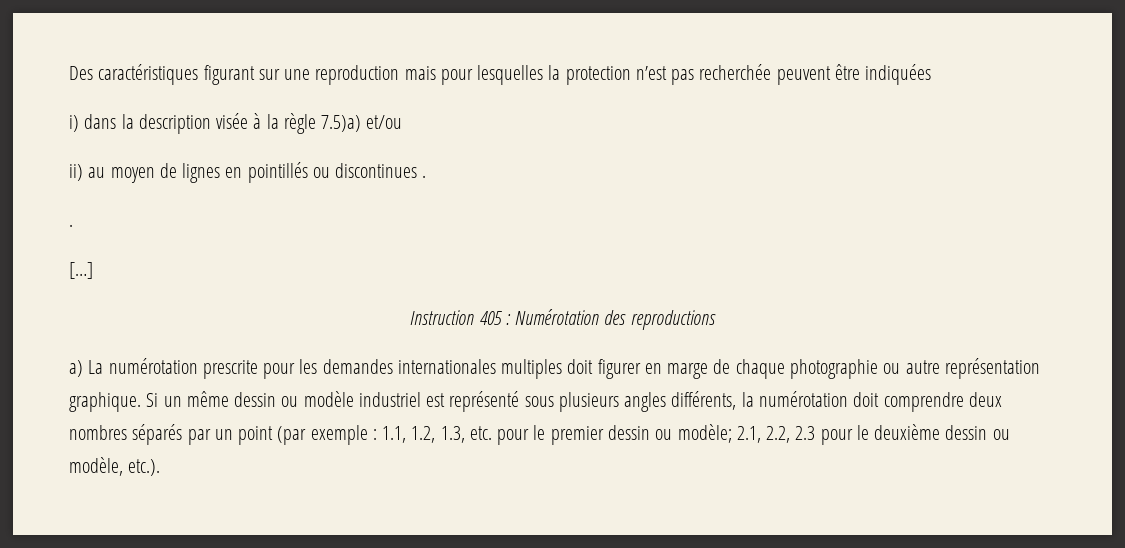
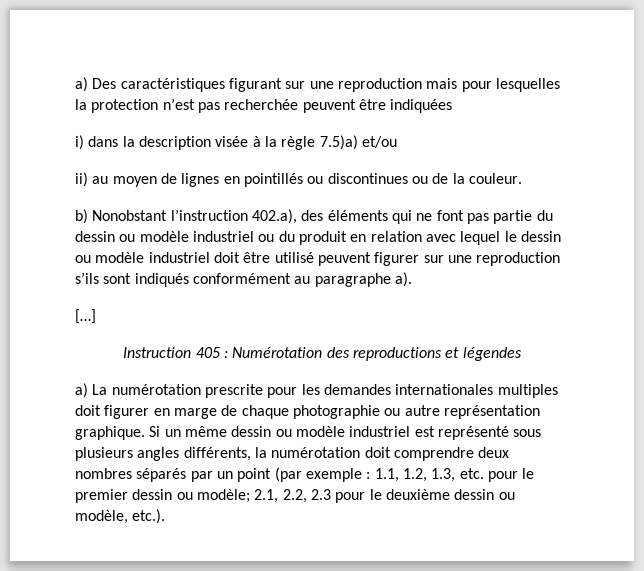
- Des caractéristiques figurant sur une reproduction mais pour lesquelles la protection n’est pas recherchée peuvent être indiquées
+ a) Des caractéristiques figurant sur une reproduction mais pour lesquelles la protection n’est pas recherchée peuvent être indiquées
- ii) au moyen de lignes en pointillés ou discontinues .
- .
+ ii) au moyen de lignes en pointillés ou discontinues ou de la couleur.
+ b) Nonobstant l’instruction 402.a), des éléments qui ne font pas partie du dessin ou modèle industriel ou du produit en relation avec lequel le dessin ou modèle industriel doit être utilisé peuvent figurer sur une reproduction s’ils sont indiqués conformément au paragraphe a).
- Instruction 405 : Numérotation des reproductions
+ Instruction 405 : Numérotation des reproductions et légendes

